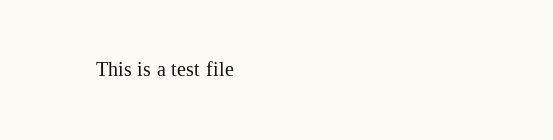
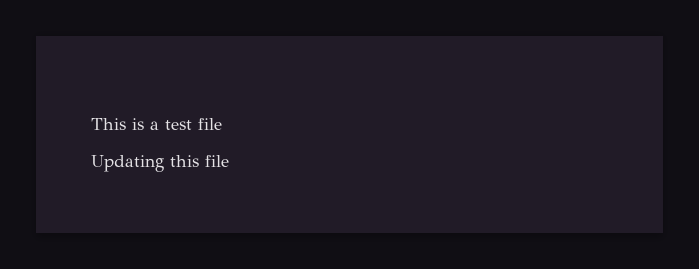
+ Updating this file

